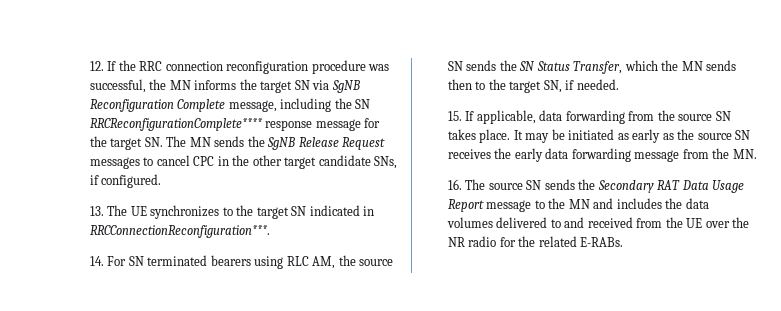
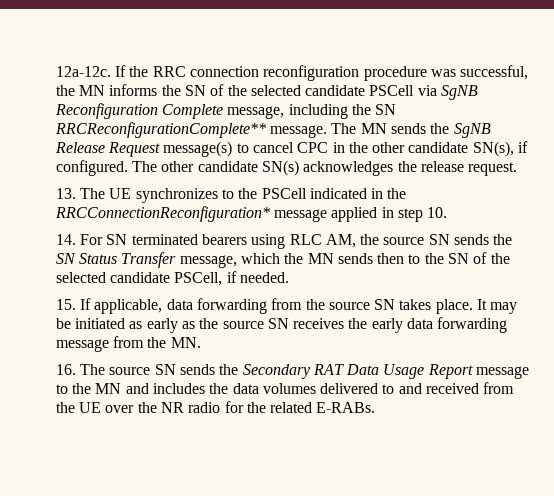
- 12. If the RRC connection reconfiguration procedure was successful, the MN informs the target SN via SgNB Reconfiguration Complete message, including the SN RRCReconfigurationComplete**** response message for the target SN. The MN sends the SgNB Release Request messages to cancel CPC in the other target candidate SNs, if configured.
+ 12a-12c. If the RRC connection reconfiguration procedure was successful, the MN informs the SN of the selected candidate PSCell via SgNB Reconfiguration Complete message, including the SN RRCReconfigurationComplete** message. The MN sends the SgNB Release Request message(s) to cancel CPC in the other candidate SN(s), if configured. The other candidate SN(s) acknowledges the release request.
- 13. The UE synchronizes to the target SN indicated in RRCConnectionReconfiguration***.
+ 13. The UE synchronizes to the PSCell indicated in the RRCConnectionReconfiguration* message applied in step 10.
- 14. For SN terminated bearers using RLC AM, the source SN sends the SN Status Transfer, which the MN sends then to the target SN, if needed.
+ 14. For SN terminated bearers using RLC AM, the source SN sends the SN Status Transfer message, which the MN sends then to the SN of the selected candidate PSCell, if needed.

